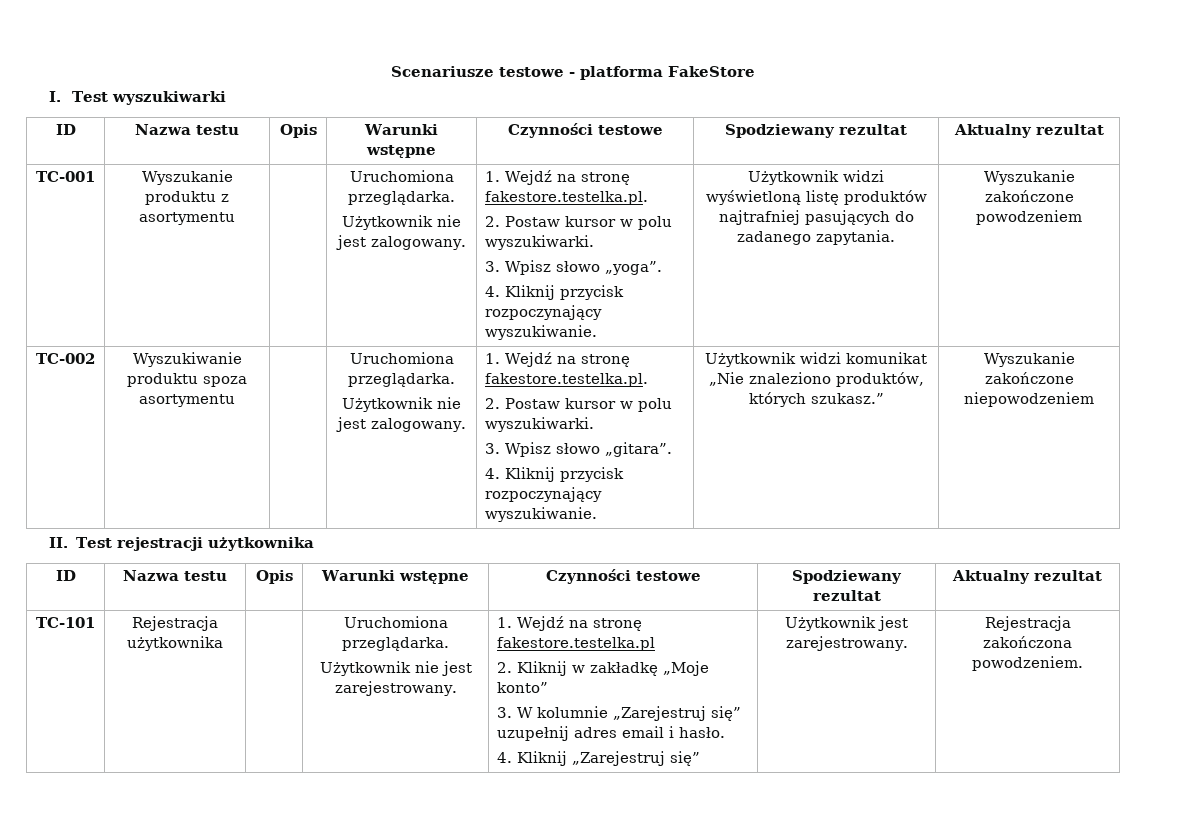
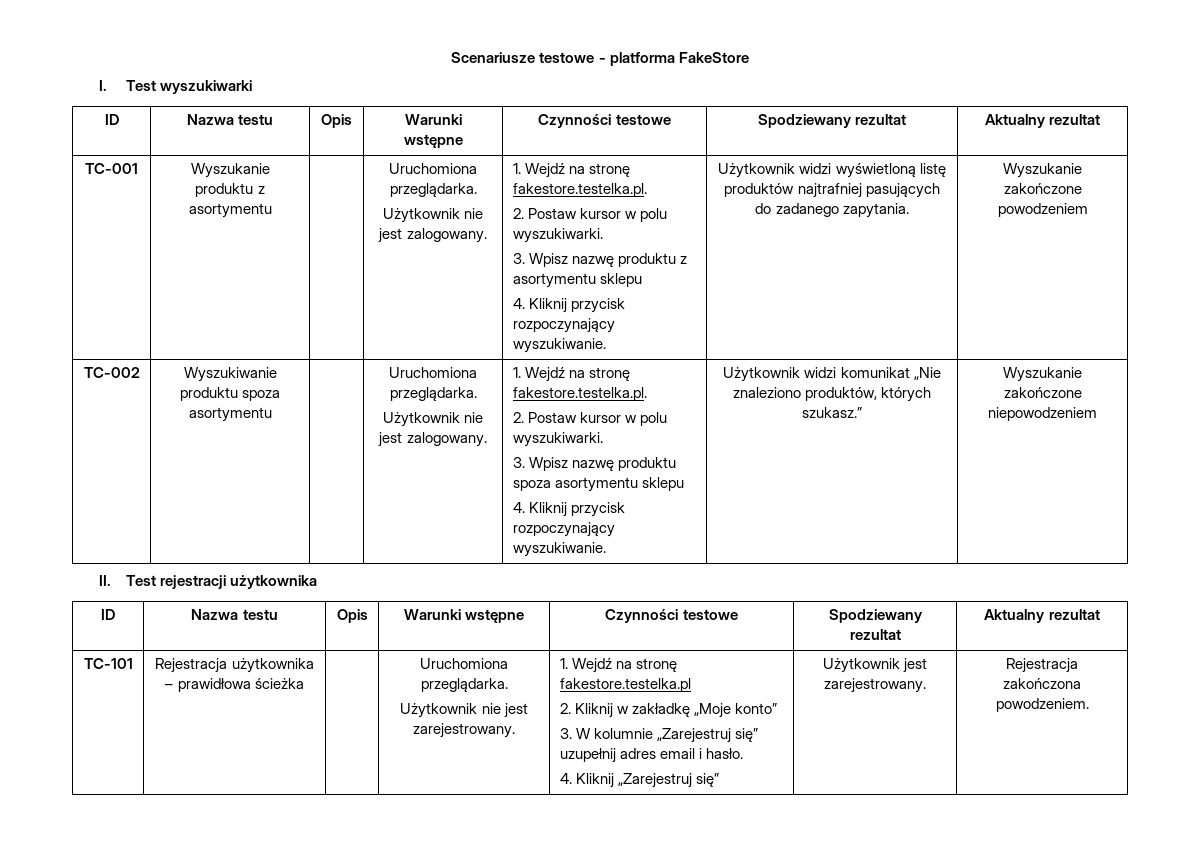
- 3. Wpisz słowo „yoga”.
+ 3. Wpisz nazwę produktu z asortymentu sklepu
- 3. Wpisz słowo „gitara”.
+ 3. Wpisz nazwę produktu spoza asortymentu sklepu
- Rejestracja użytkownika
+ Rejestracja użytkownika – prawidłowa ścieżka

